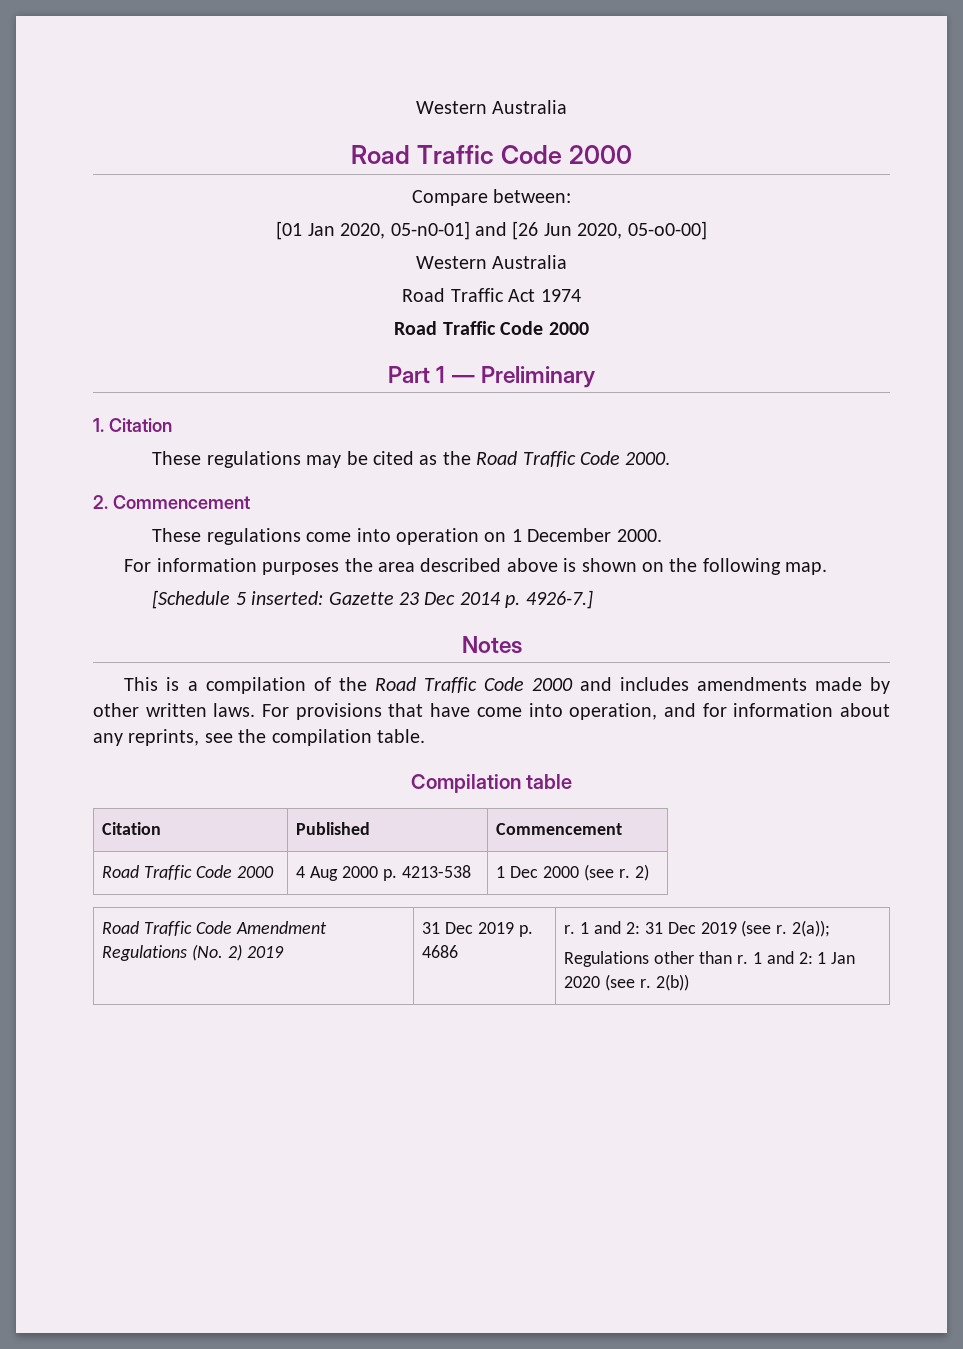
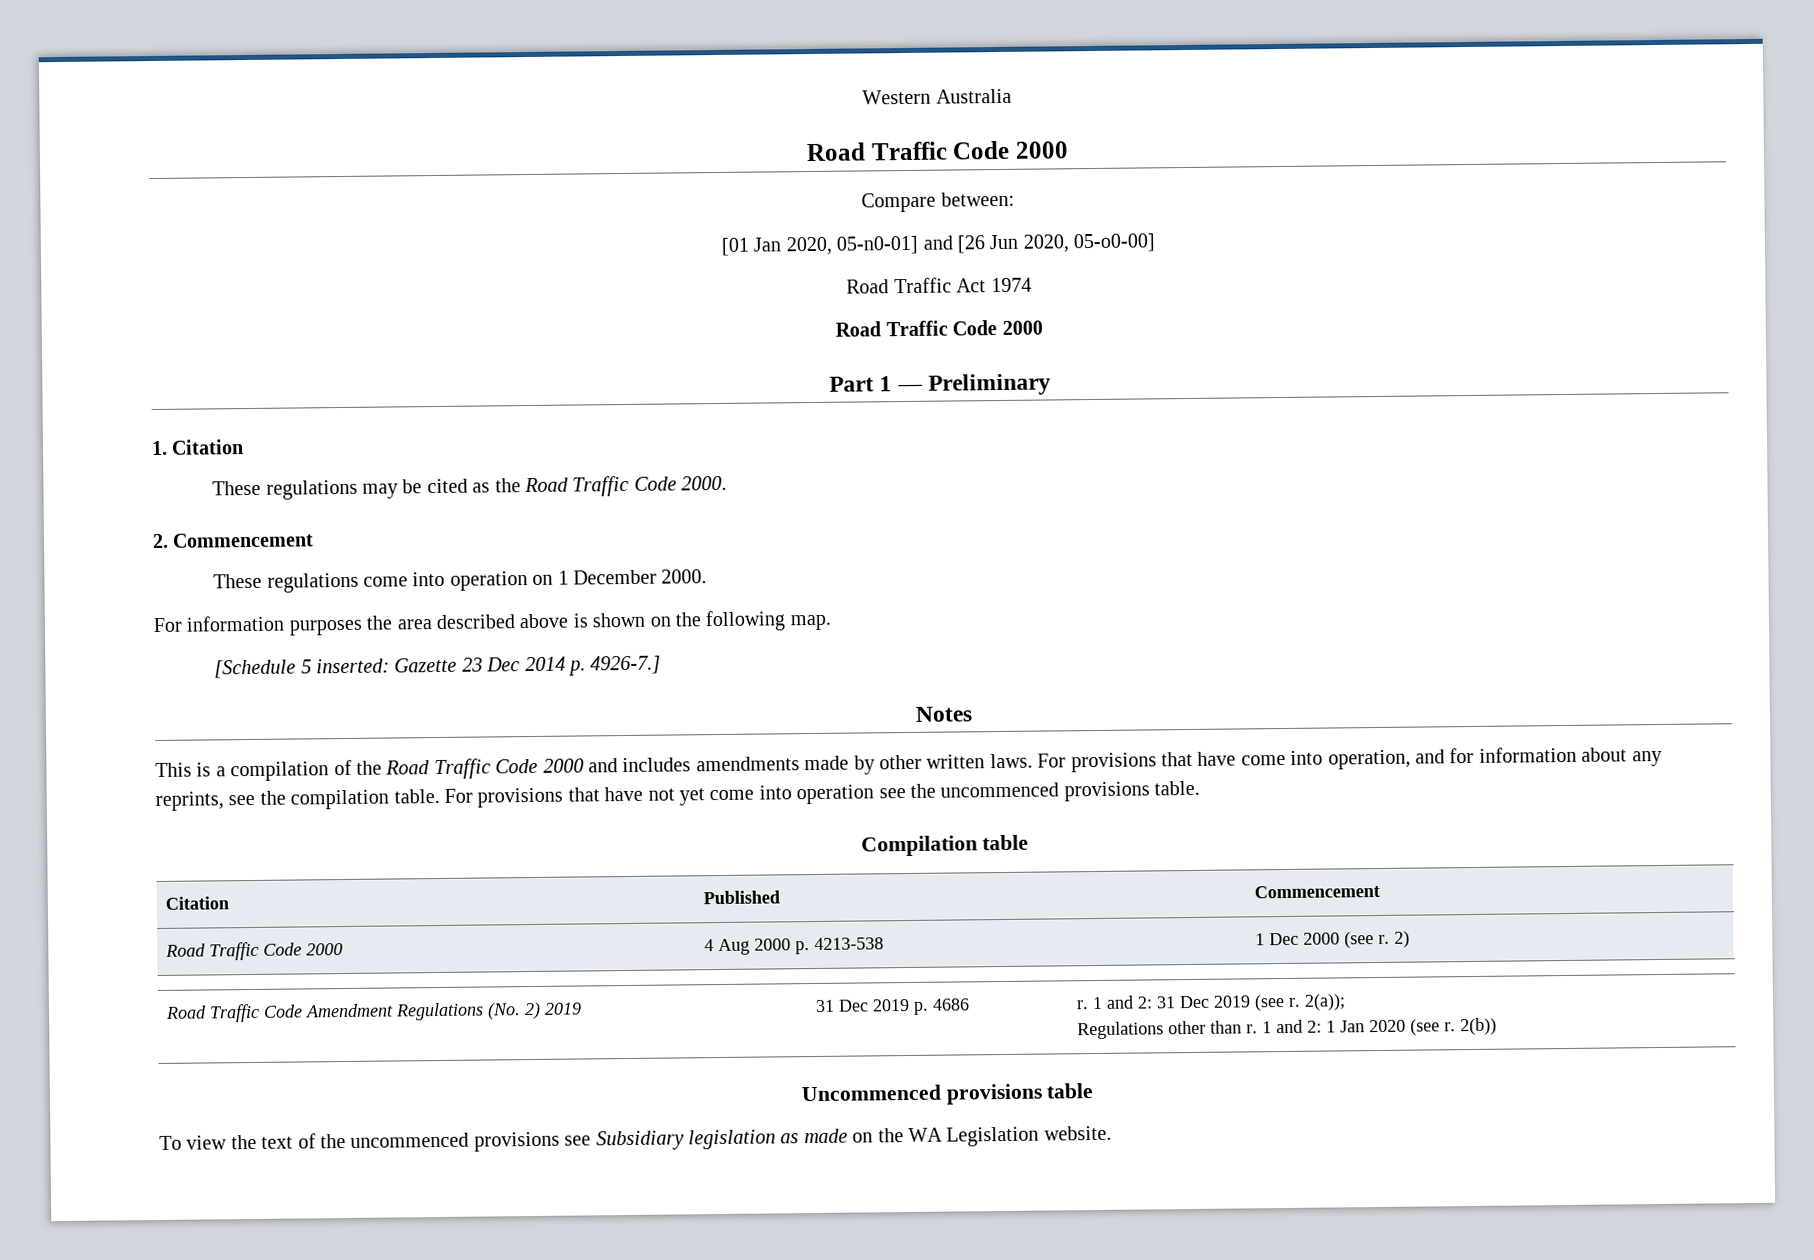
  [01 Jan 2020, 05-n0-01] and [26 Jun 2020, 05-o0-00]
- Western Australia
+ For provisions that have not yet come into operation see the uncommenced provisions table.
+ Uncommenced provisions table
+ To view the text of the uncommenced provisions see Subsidiary legislation as made on the WA Legislation website.

